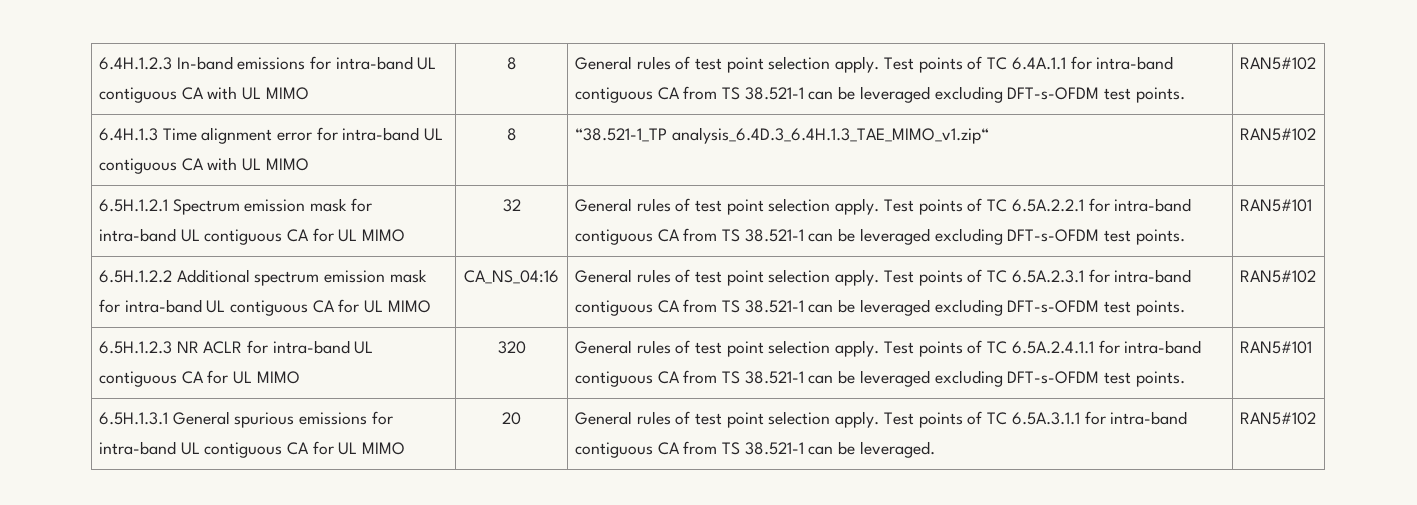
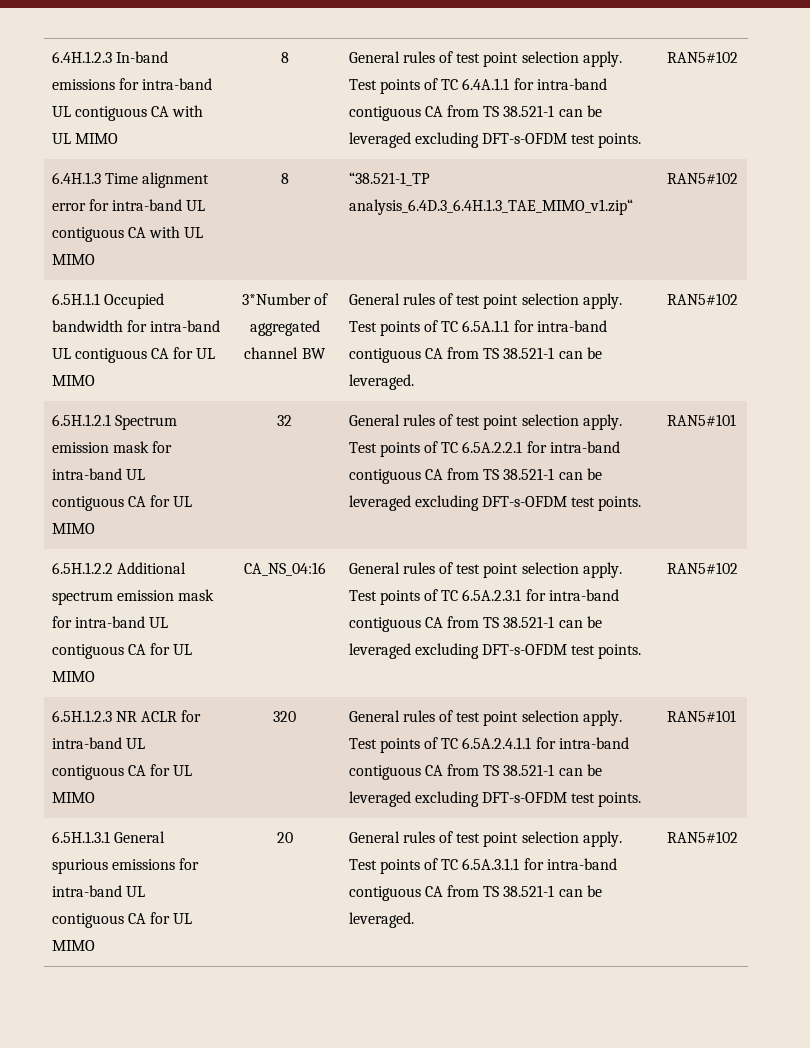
+ 6.5H.1.1 Occupied bandwidth for intra-band UL contiguous CA for UL MIMO | 3*Number of aggregated channel BW | General rules of test point selection apply. Test points of TC 6.5A.1.1 for intra-band contiguous CA from TS 38.521-1 can be leveraged. | RAN5#102

